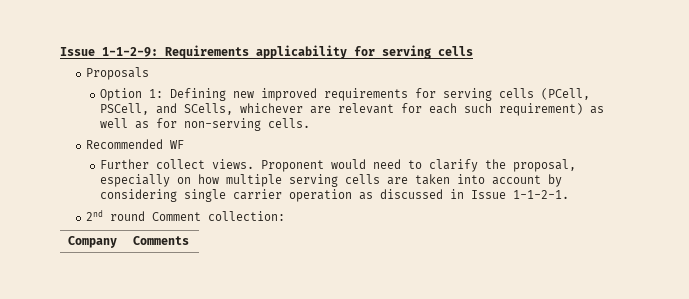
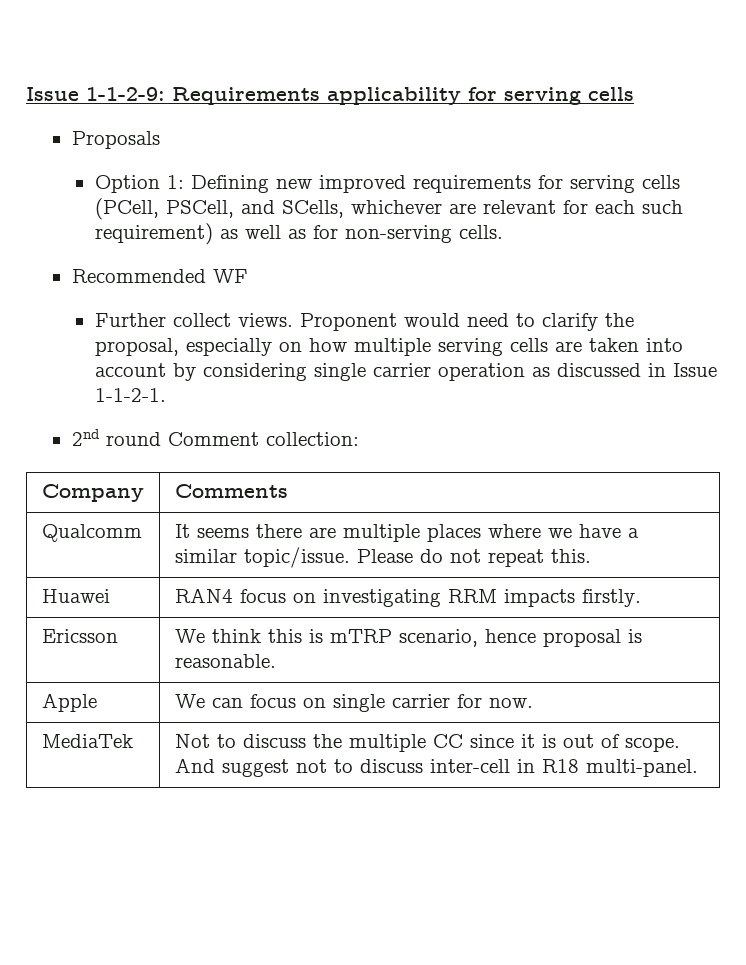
+ Qualcomm | It seems there are multiple places where we have a similar topic/issue. Please do not repeat this.
+ Huawei | RAN4 focus on investigating RRM impacts firstly.
+ Ericsson | We think this is mTRP scenario, hence proposal is reasonable.
+ Apple | We can focus on single carrier for now.
+ MediaTek | Not to discuss the multiple CC since it is out of scope. And suggest not to discuss inter-cell in R18 multi-panel.

